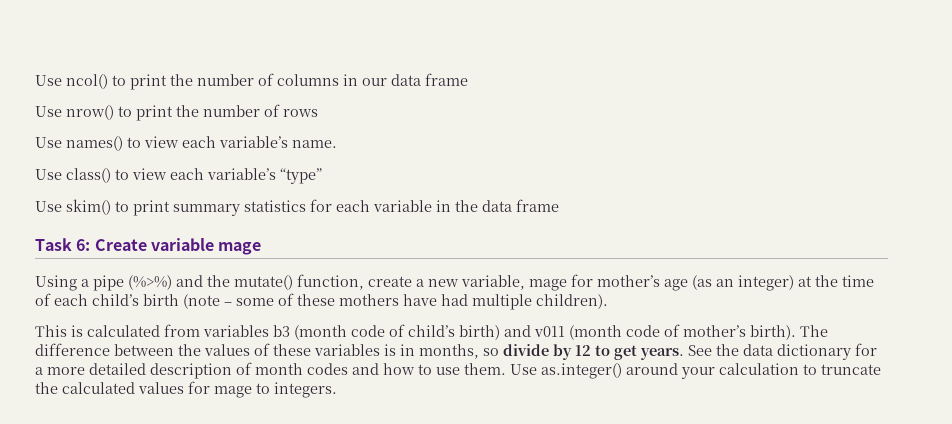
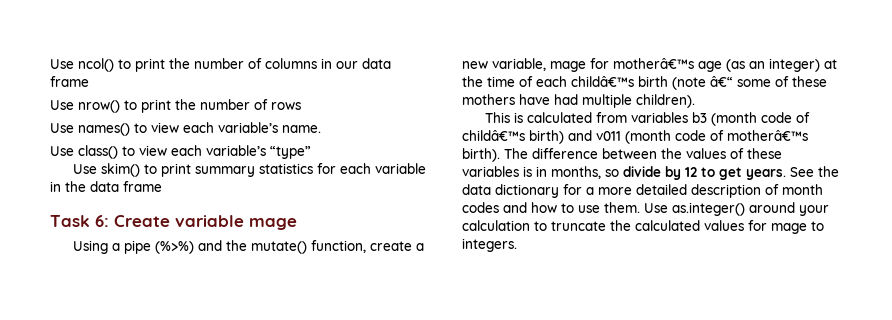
- Using a pipe (%>%) and the mutate() function, create a new variable, mage for mother’s age (as an integer) at the time of each child’s birth (note – some of these mothers have had multiple children).
+ Using a pipe (%>%) and the mutate() function, create a new variable, mage for motherâ€™s age (as an integer) at the time of each childâ€™s birth (note â€“ some of these mothers have had multiple children).
- This is calculated from variables b3 (month code of child’s birth) and v011 (month code of mother’s birth).
+ This is calculated from variables b3 (month code of childâ€™s birth) and v011 (month code of motherâ€™s birth).

